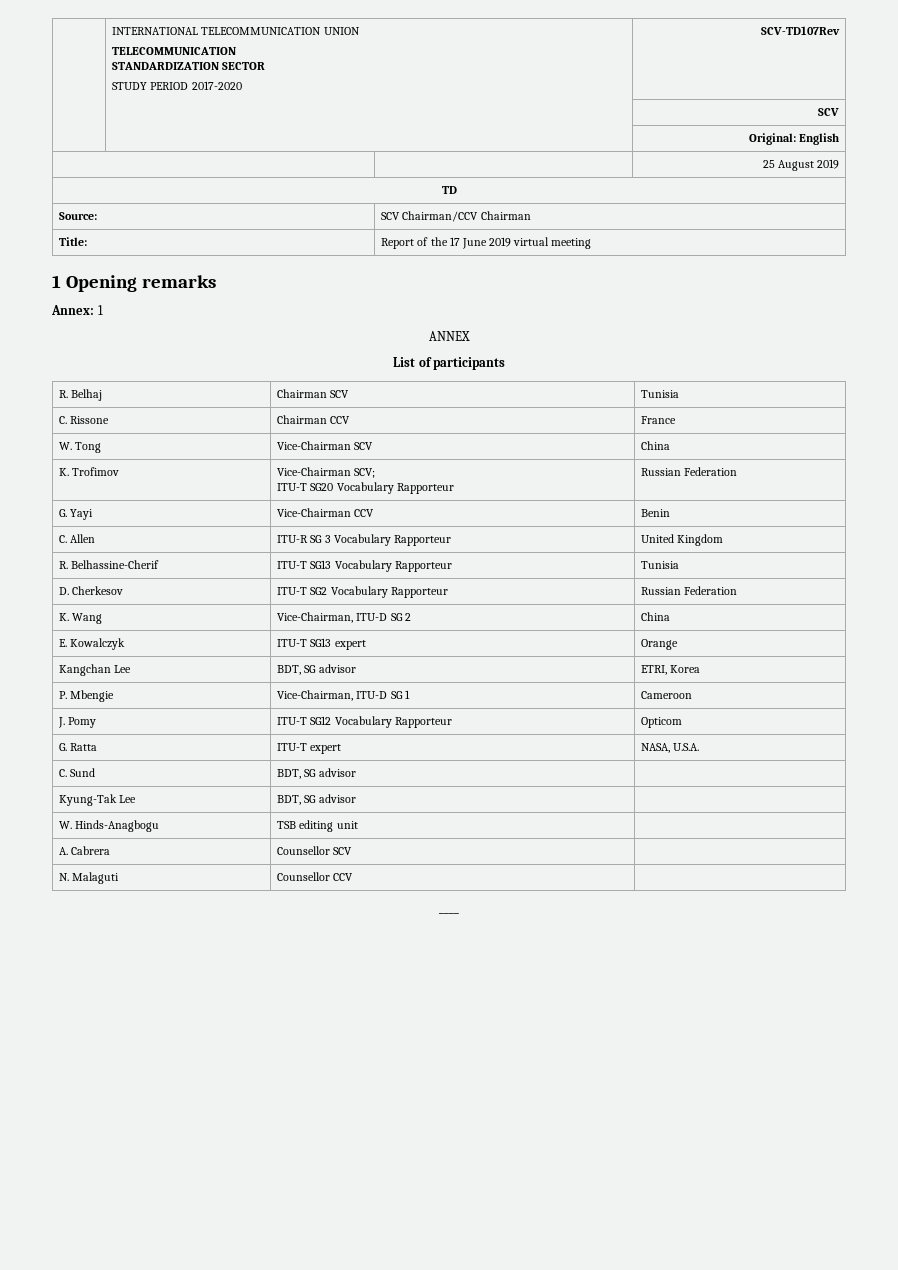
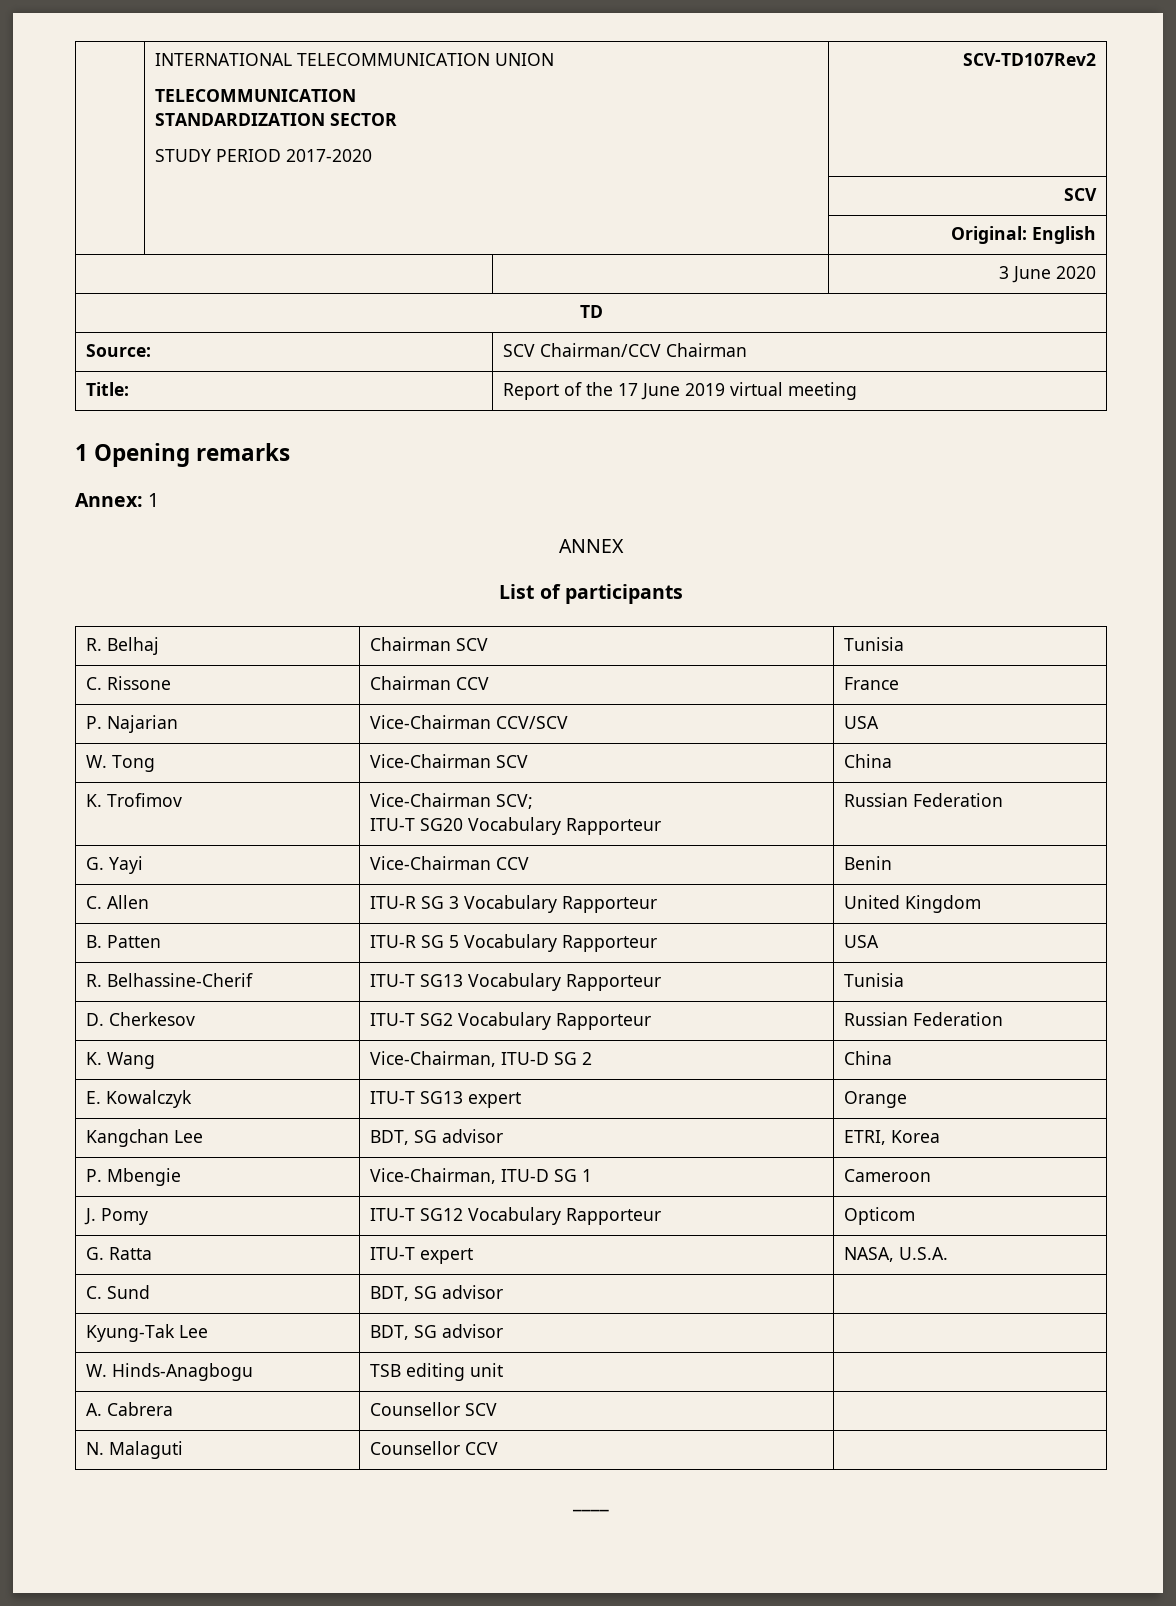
  | INTERNATIONAL TELECOMMUNICATION UNION
  TELECOMMUNICATION
  STANDARDIZATION SECTOR
- STUDY PERIOD 2017-2020 | SCV-TD107Rev
+ STUDY PERIOD 2017-2020 | SCV-TD107Rev2
- | | 25 August 2019
+ | | 3 June 2020
+ P. Najarian | Vice-Chairman CCV/SCV | USA
+ B. Patten | ITU-R SG 5 Vocabulary Rapporteur | USA

